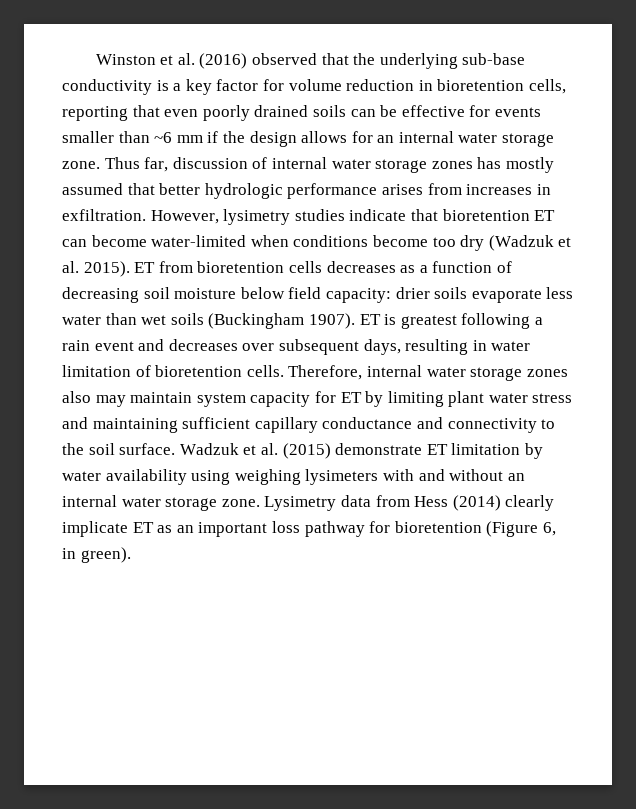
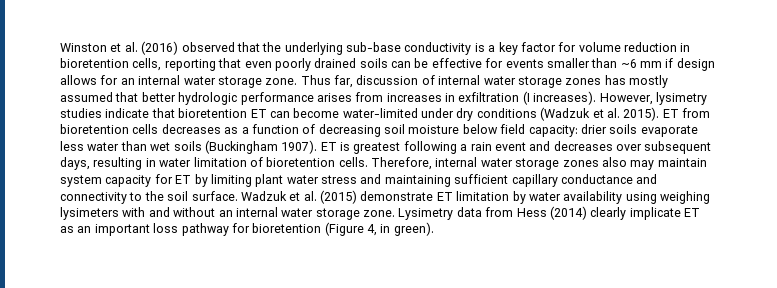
- Winston et al. (2016) observed that the underlying sub-base conductivity is a key factor for volume reduction in bioretention cells, reporting that even poorly drained soils can be effective for events smaller than ~6 mm if the design allows for an internal water storage zone.
+ Winston et al. (2016) observed that the underlying sub-base conductivity is a key factor for volume reduction in bioretention cells, reporting that even poorly drained soils can be effective for events smaller than ~6 mm if design allows for an internal water storage zone.
- Thus far, discussion of internal water storage zones has mostly assumed that better hydrologic performance arises from increases in exfiltration.
+ Thus far, discussion of internal water storage zones has mostly assumed that better hydrologic performance arises from increases in exfiltration (I increases).
- However, lysimetry studies indicate that bioretention ET can become water-limited when conditions become too dry (Wadzuk et al. 2015).
+ However, lysimetry studies indicate that bioretention ET can become water-limited under dry conditions (Wadzuk et al. 2015).
- Lysimetry data from Hess (2014) clearly implicate ET as an important loss pathway for bioretention (Figure 6, in green).
+ Lysimetry data from Hess (2014) clearly implicate ET as an important loss pathway for bioretention (Figure 4, in green).

